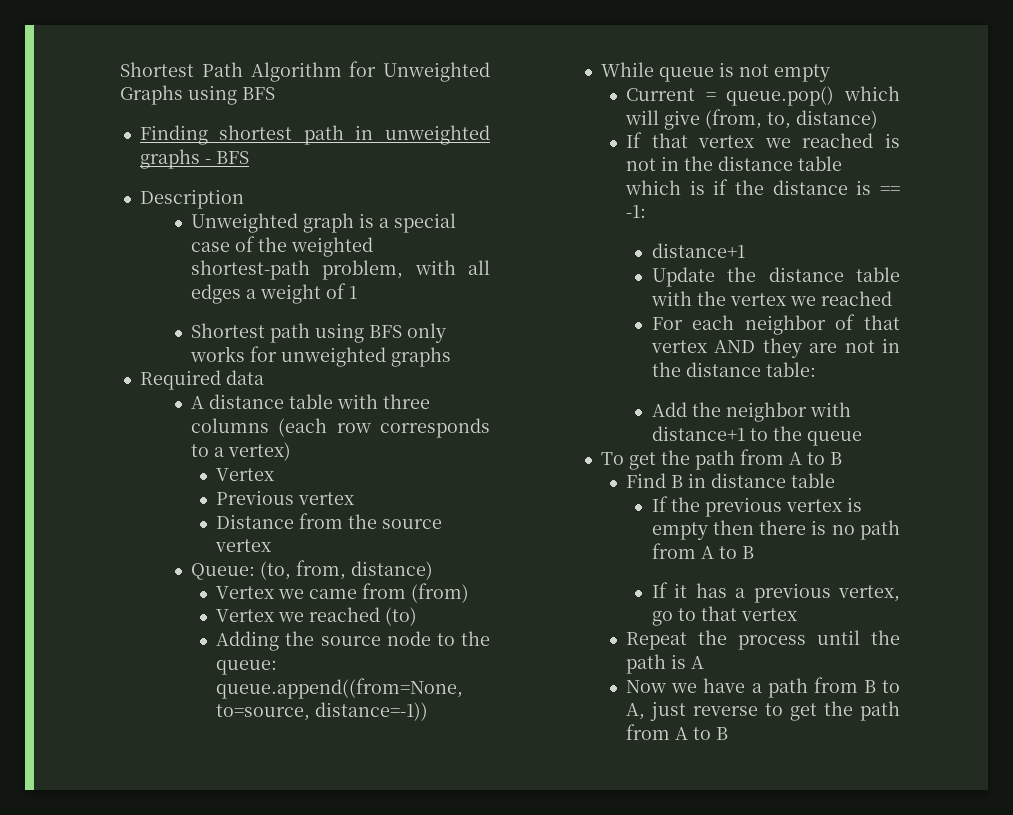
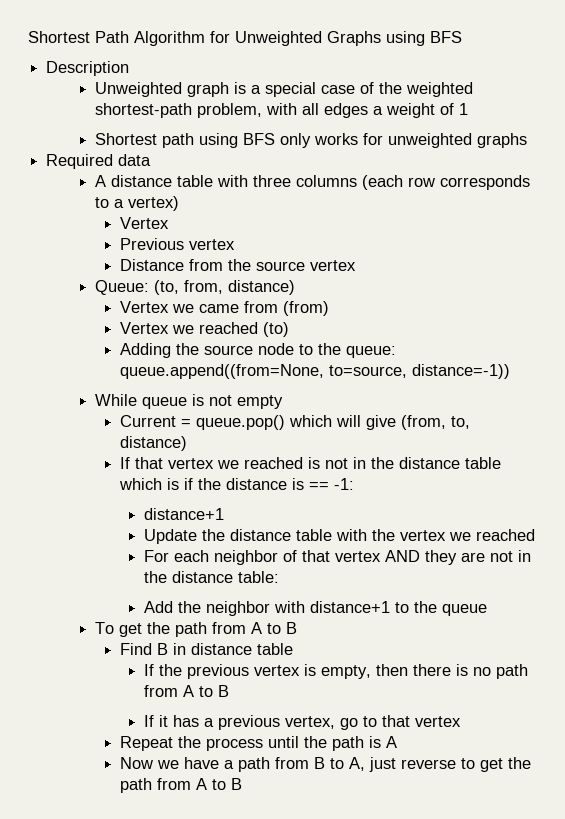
- Finding shortest path in unweighted graphs - BFS
- If the previous vertex is empty then there is no path from A to B
+ If the previous vertex is empty, then there is no path from A to B

